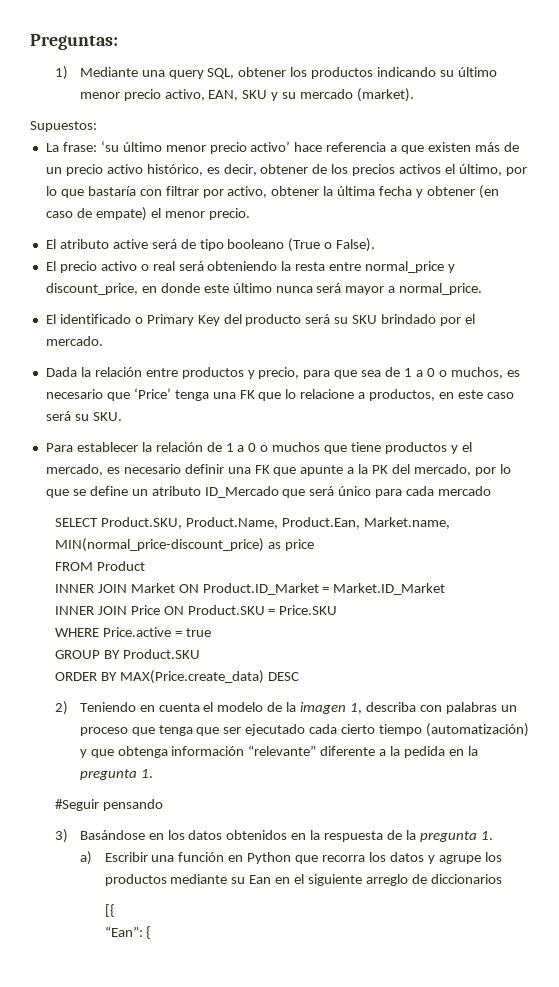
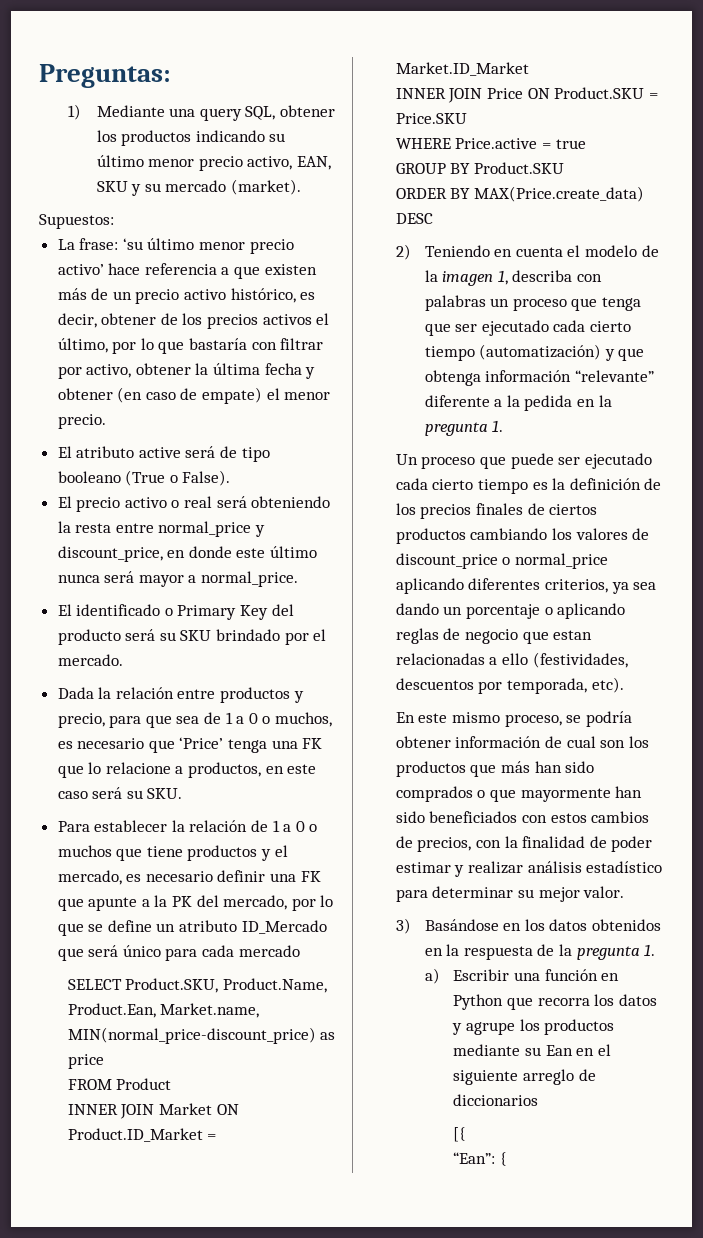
- #Seguir pensando
+ Un proceso que puede ser ejecutado cada cierto tiempo es la definición de los precios finales de ciertos productos cambiando los valores de discount_price o normal_price aplicando diferentes criterios, ya sea dando un porcentaje o aplicando reglas de negocio que estan relacionadas a ello (festividades, descuentos por temporada, etc).
+ En este mismo proceso, se podría obtener información de cual son los productos que más han sido comprados o que mayormente han sido beneficiados con estos cambios de precios, con la finalidad de poder estimar y realizar análisis estadístico para determinar su mejor valor.

